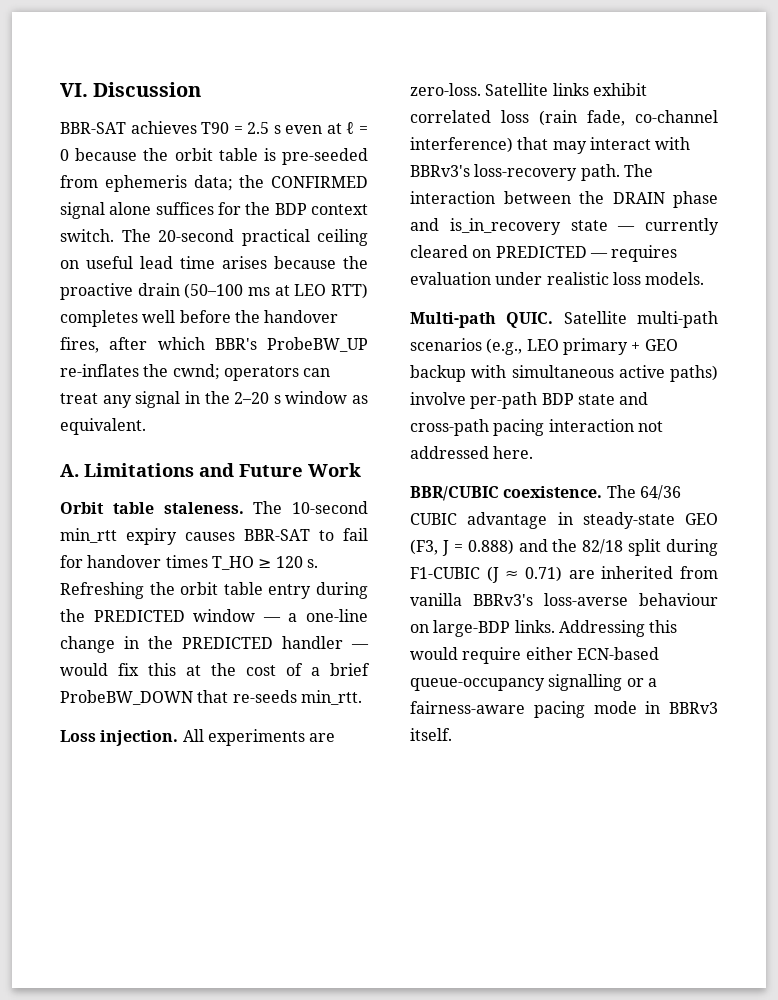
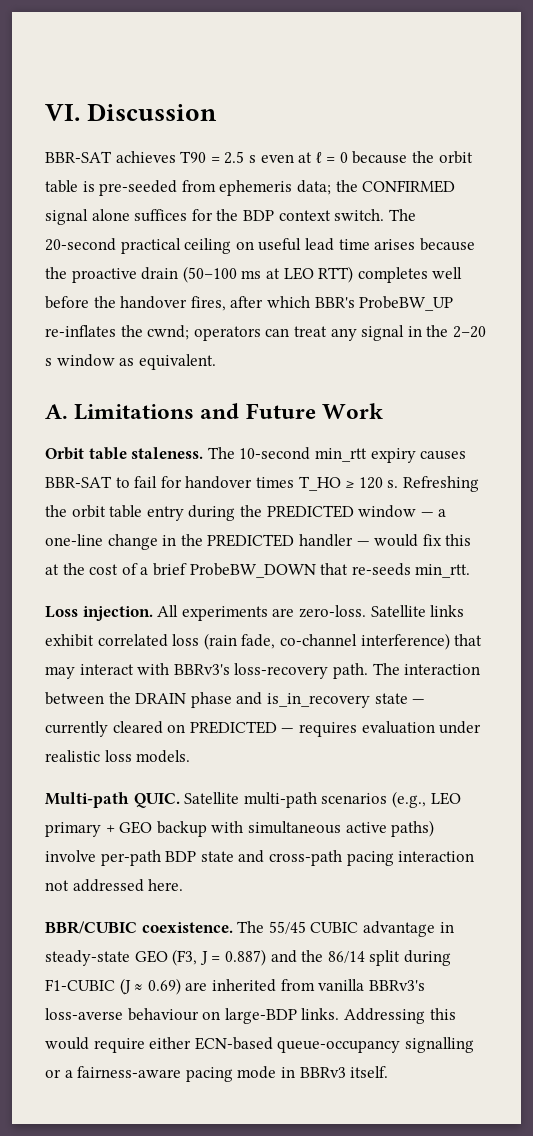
- The 64/36 CUBIC advantage in steady-state GEO (F3, J = 0.888) and the 82/18 split during F1-CUBIC (J ≈ 0.71) are inherited from vanilla BBRv3's loss-averse behaviour on large-BDP links.
+ The 55/45 CUBIC advantage in steady-state GEO (F3, J = 0.887) and the 86/14 split during F1-CUBIC (J ≈ 0.69) are inherited from vanilla BBRv3's loss-averse behaviour on large-BDP links.

